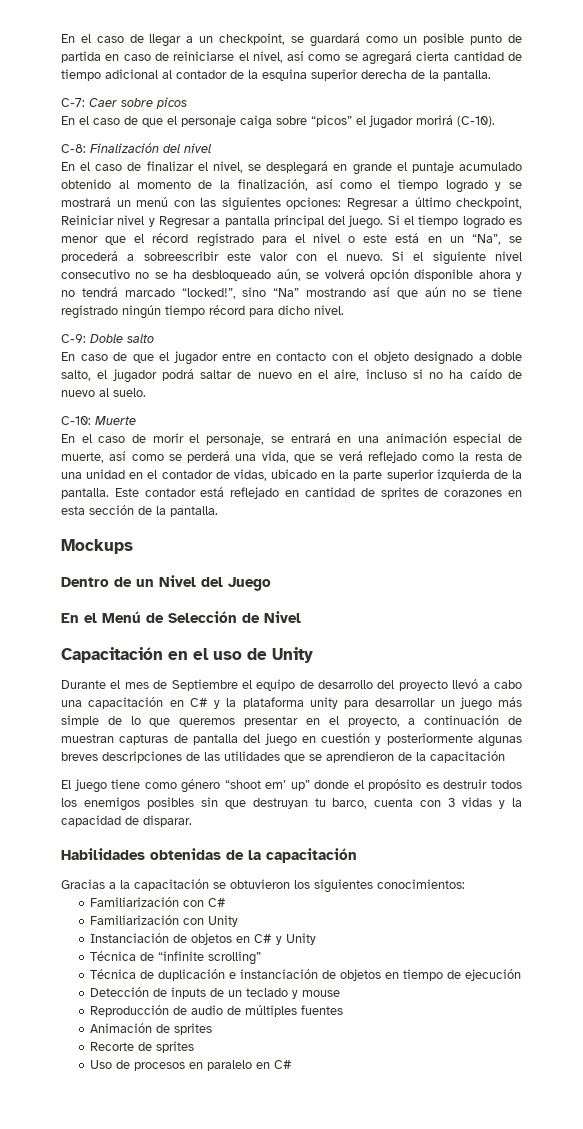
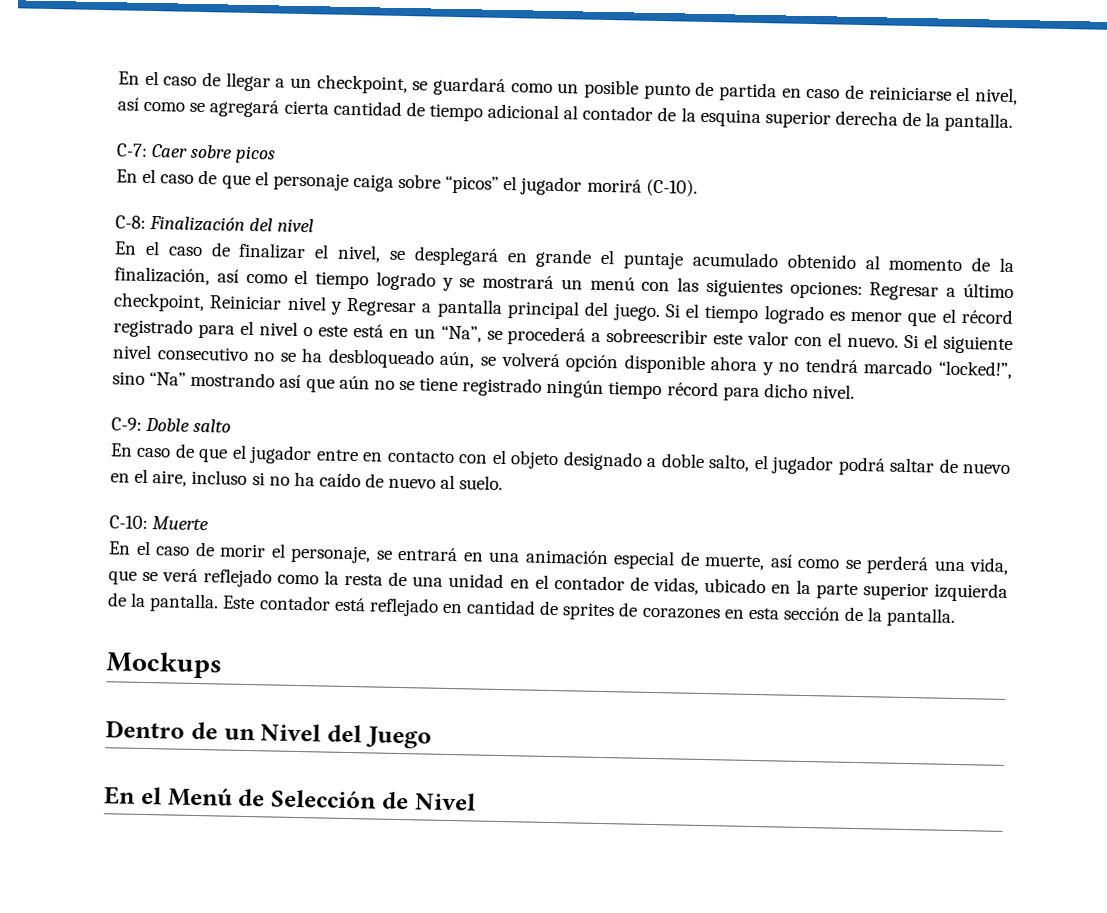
- Capacitación en el uso de Unity
- Durante el mes de Septiembre el equipo de desarrollo del proyecto llevó a cabo una capacitación en C# y la plataforma unity para desarrollar un juego más simple de lo que queremos presentar en el proyecto, a continuación de muestran capturas de pantalla del juego en cuestión y posteriormente algunas breves descripciones de las utilidades que se aprendieron de la capacitación
- El juego tiene como género “shoot em’ up” donde el propósito es destruir todos los enemigos posibles sin que destruyan tu barco, cuenta con 3 vidas y la capacidad de disparar.
- Habilidades obtenidas de la capacitación
- Gracias a la capacitación se obtuvieron los siguientes conocimientos:
- Familiarización con C#
- Familiarización con Unity
- Instanciación de objetos en C# y Unity
- Técnica de “infinite scrolling”
- Técnica de duplicación e instanciación de objetos en tiempo de ejecución
- Detección de inputs de un teclado y mouse
- Reproducción de audio de múltiples fuentes
- Animación de sprites
- Recorte de sprites
- Uso de procesos en paralelo en C#

